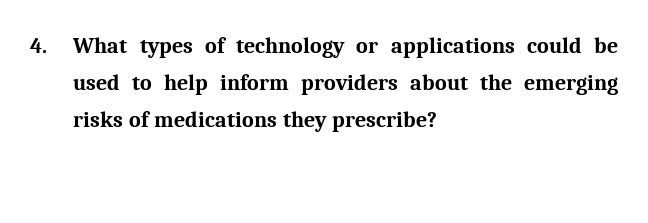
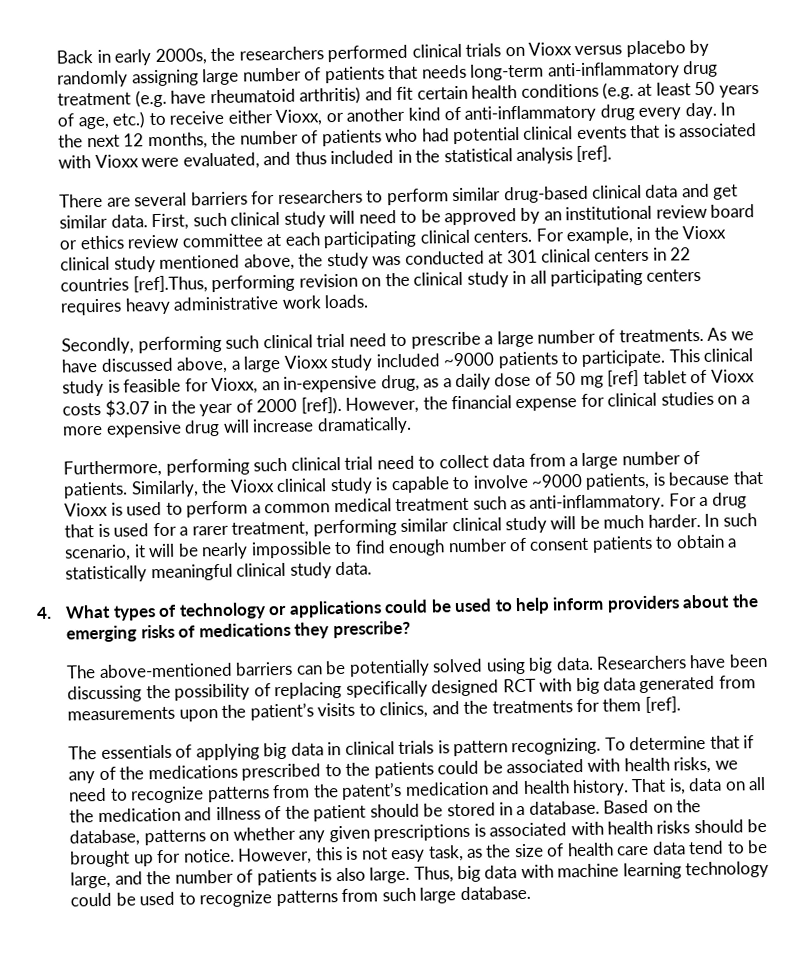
+ Back in early 2000s, the researchers performed clinical trials on Vioxx versus placebo by randomly assigning large number of patients that needs long-term anti-inflammatory drug treatment (e.g. have rheumatoid arthritis) and fit certain health conditions (e.g. at least 50 years of age, etc.) to receive either Vioxx, or another kind of anti-inflammatory drug every day. In the next 12 months, the number of patients who had potential clinical events that is associated with Vioxx were evaluated, and thus included in the statistical analysis [ref].
+ There are several barriers for researchers to perform similar drug-based clinical data and get similar data. First, such clinical study will need to be approved by an institutional review board or ethics review committee at each participating clinical centers. For example, in the Vioxx clinical study mentioned above, the study was conducted at 301 clinical centers in 22 countries [ref].Thus, performing revision on the clinical study in all participating centers requires heavy administrative work loads.
+ Secondly, performing such clinical trial need to prescribe a large number of treatments. As we have discussed above, a large Vioxx study included ~9000 patients to participate. This clinical study is feasible for Vioxx, an in-expensive drug, as a daily dose of 50 mg [ref] tablet of Vioxx costs $3.07 in the year of 2000 [ref]). However, the financial expense for clinical studies on a more expensive drug will increase dramatically.
+ Furthermore, performing such clinical trial need to collect data from a large number of patients. Similarly, the Vioxx clinical study is capable to involve ~9000 patients, is because that Vioxx is used to perform a common medical treatment such as anti-inflammatory. For a drug that is used for a rarer treatment, performing similar clinical study will be much harder. In such scenario, it will be nearly impossible to find enough number of consent patients to obtain a statistically meaningful clinical study data.
+ The above-mentioned barriers can be potentially solved using big data. Researchers have been discussing the possibility of replacing specifically designed RCT with big data generated from measurements upon the patient’s visits to clinics, and the treatments for them [ref].
+ The essentials of applying big data in clinical trials is pattern recognizing. To determine that if any of the medications prescribed to the patients could be associated with health risks, we need to recognize patterns from the patent’s medication and health history. That is, data on all the medication and illness of the patient should be stored in a database. Based on the database, patterns on whether any given prescriptions is associated with health risks should be brought up for notice. However, this is not easy task, as the size of health care data tend to be large, and the number of patients is also large. Thus, big data with machine learning technology could be used to recognize patterns from such large database.

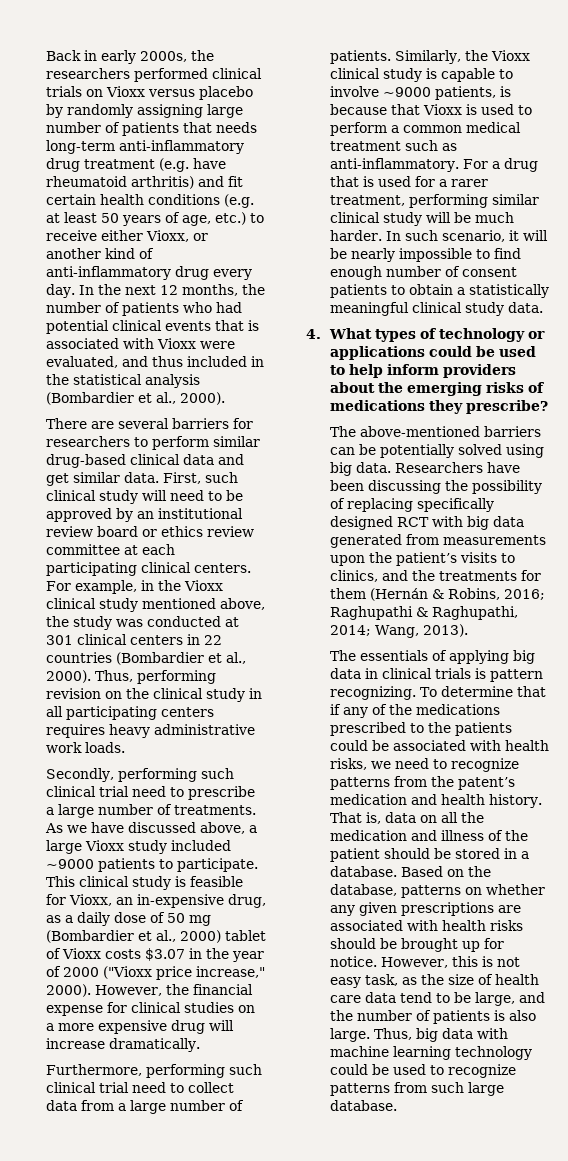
- In the next 12 months, the number of patients who had potential clinical events that is associated with Vioxx were evaluated, and thus included in the statistical analysis [ref].
+ In the next 12 months, the number of patients who had potential clinical events that is associated with Vioxx were evaluated, and thus included in the statistical analysis (Bombardier et al., 2000).
- For example, in the Vioxx clinical study mentioned above, the study was conducted at 301 clinical centers in 22 countries [ref].Thus, performing revision on the clinical study in all participating centers requires heavy administrative work loads.
+ For example, in the Vioxx clinical study mentioned above, the study was conducted at 301 clinical centers in 22 countries (Bombardier et al., 2000). Thus, performing revision on the clinical study in all participating centers requires heavy administrative work loads.
- This clinical study is feasible for Vioxx, an in-expensive drug, as a daily dose of 50 mg [ref] tablet of Vioxx costs $3.07 in the year of 2000 [ref]).
+ This clinical study is feasible for Vioxx, an in-expensive drug, as a daily dose of 50 mg (Bombardier et al., 2000) tablet of Vioxx costs $3.07 in the year of 2000 ("Vioxx price increase," 2000).
- Researchers have been discussing the possibility of replacing specifically designed RCT with big data generated from measurements upon the patient’s visits to clinics, and the treatments for them [ref].
+ Researchers have been discussing the possibility of replacing specifically designed RCT with big data generated from measurements upon the patient’s visits to clinics, and the treatments for them (Hernán & Robins, 2016; Raghupathi & Raghupathi, 2014; Wang, 2013).
- Based on the database, patterns on whether any given prescriptions is associated with health risks should be brought up for notice.
+ Based on the database, patterns on whether any given prescriptions are associated with health risks should be brought up for notice.

